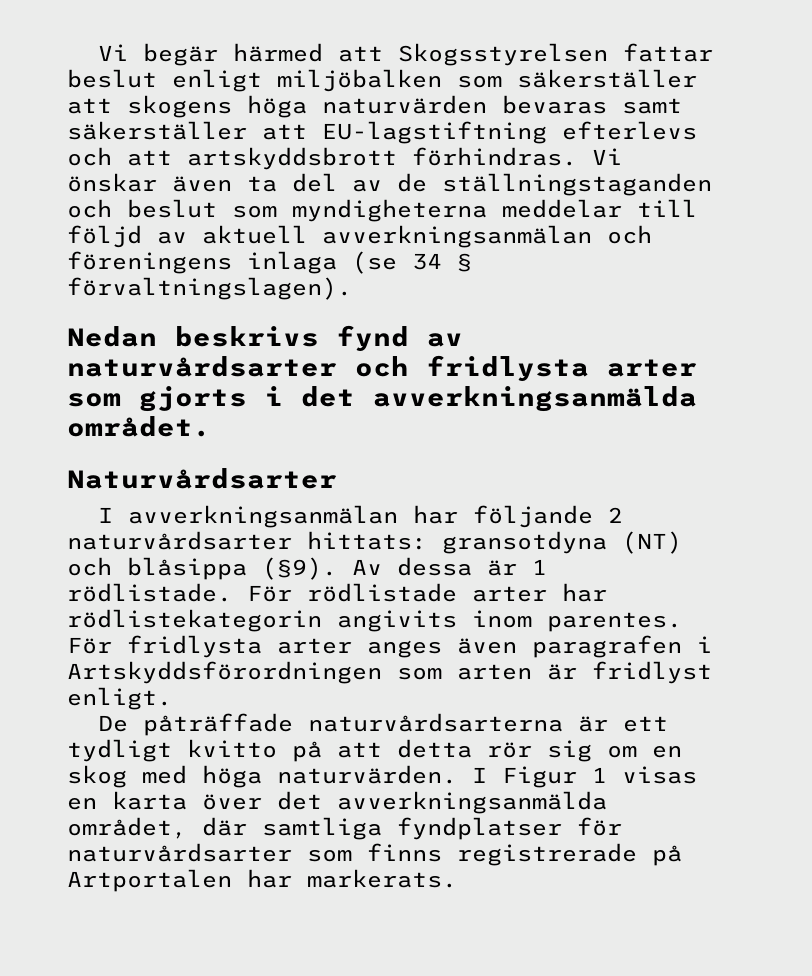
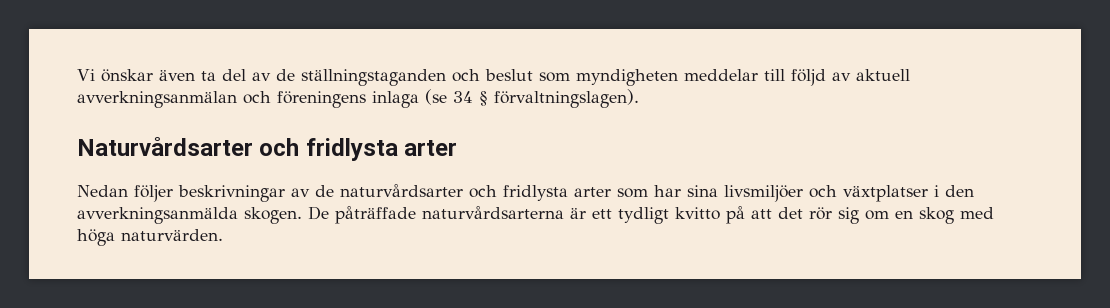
- Vi begär härmed att Skogsstyrelsen fattar beslut enligt miljöbalken som säkerställer att skogens höga naturvärden bevaras samt säkerställer att EU-lagstiftning efterlevs och att artskyddsbrott förhindras. Vi önskar även ta del av de ställningstaganden och beslut som myndigheterna meddelar till följd av aktuell avverkningsanmälan och föreningens inlaga (se 34 § förvaltningslagen).
+ Vi önskar även ta del av de ställningstaganden och beslut som myndigheten meddelar till följd av aktuell avverkningsanmälan och föreningens inlaga (se 34 § förvaltningslagen).
- Nedan beskrivs fynd av naturvårdsarter och fridlysta arter som gjorts i det avverkningsanmälda området.
- Naturvårdsarter
- I avverkningsanmälan har följande 2 naturvårdsarter hittats: gransotdyna (NT) och blåsippa (§9). Av dessa är 1 rödlistade. För rödlistade arter har rödlistekategorin angivits inom parentes. För fridlysta arter anges även paragrafen i Artskyddsförordningen som arten är fridlyst enligt.
- De påträffade naturvårdsarterna är ett tydligt kvitto på att detta rör sig om en skog med höga naturvärden. I Figur 1 visas en karta över det avverkningsanmälda området, där samtliga fyndplatser för naturvårdsarter som finns registrerade på Artportalen har markerats.
+ Naturvårdsarter och fridlysta arter
+ Nedan följer beskrivningar av de naturvårdsarter och fridlysta arter som har sina livsmiljöer och växtplatser i den avverkningsanmälda skogen. De påträffade naturvårdsarterna är ett tydligt kvitto på att det rör sig om en skog med höga naturvärden.

